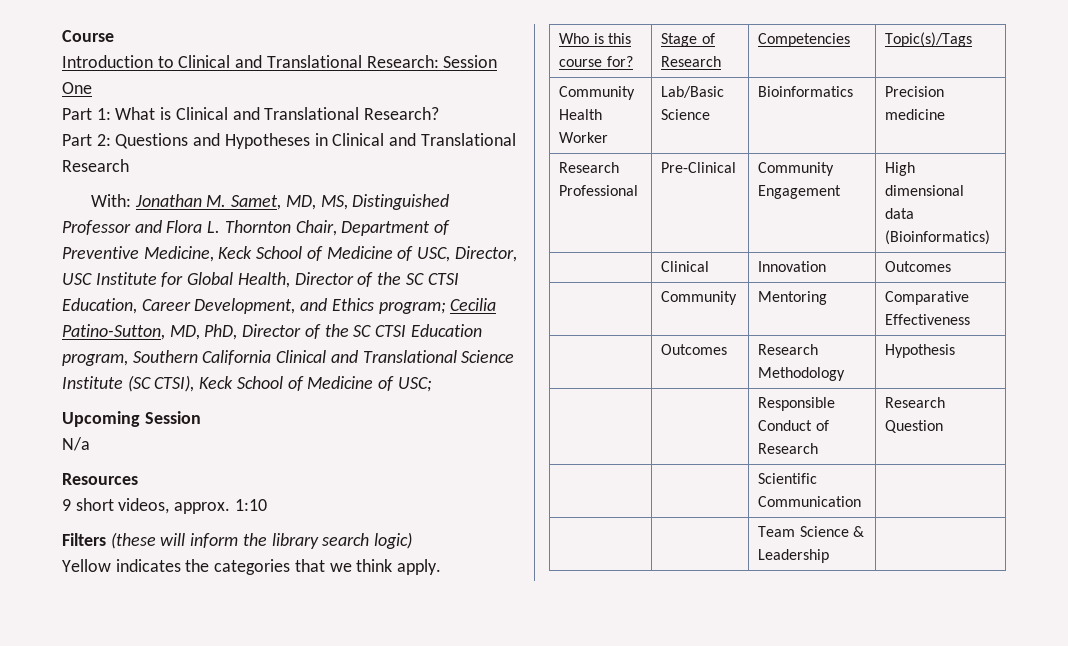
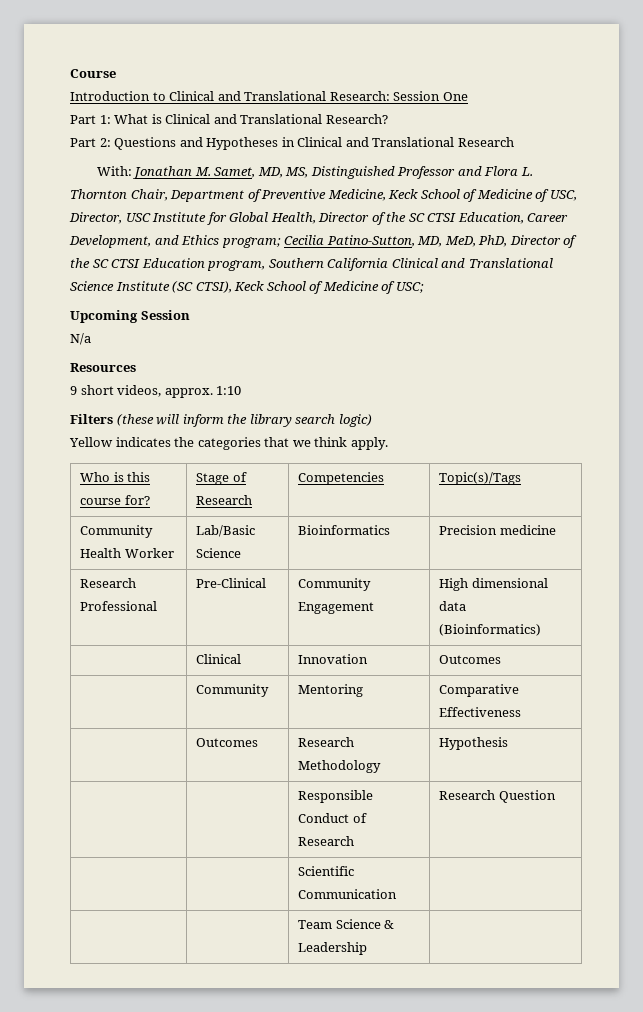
- Cecilia Patino-Sutton, MD, PhD, Director of the SC CTSI Education program, Southern California Clinical and Translational Science Institute (SC CTSI), Keck School of Medicine of USC;
+ Cecilia Patino-Sutton, MD, MeD, PhD, Director of the SC CTSI Education program, Southern California Clinical and Translational Science Institute (SC CTSI), Keck School of Medicine of USC;

